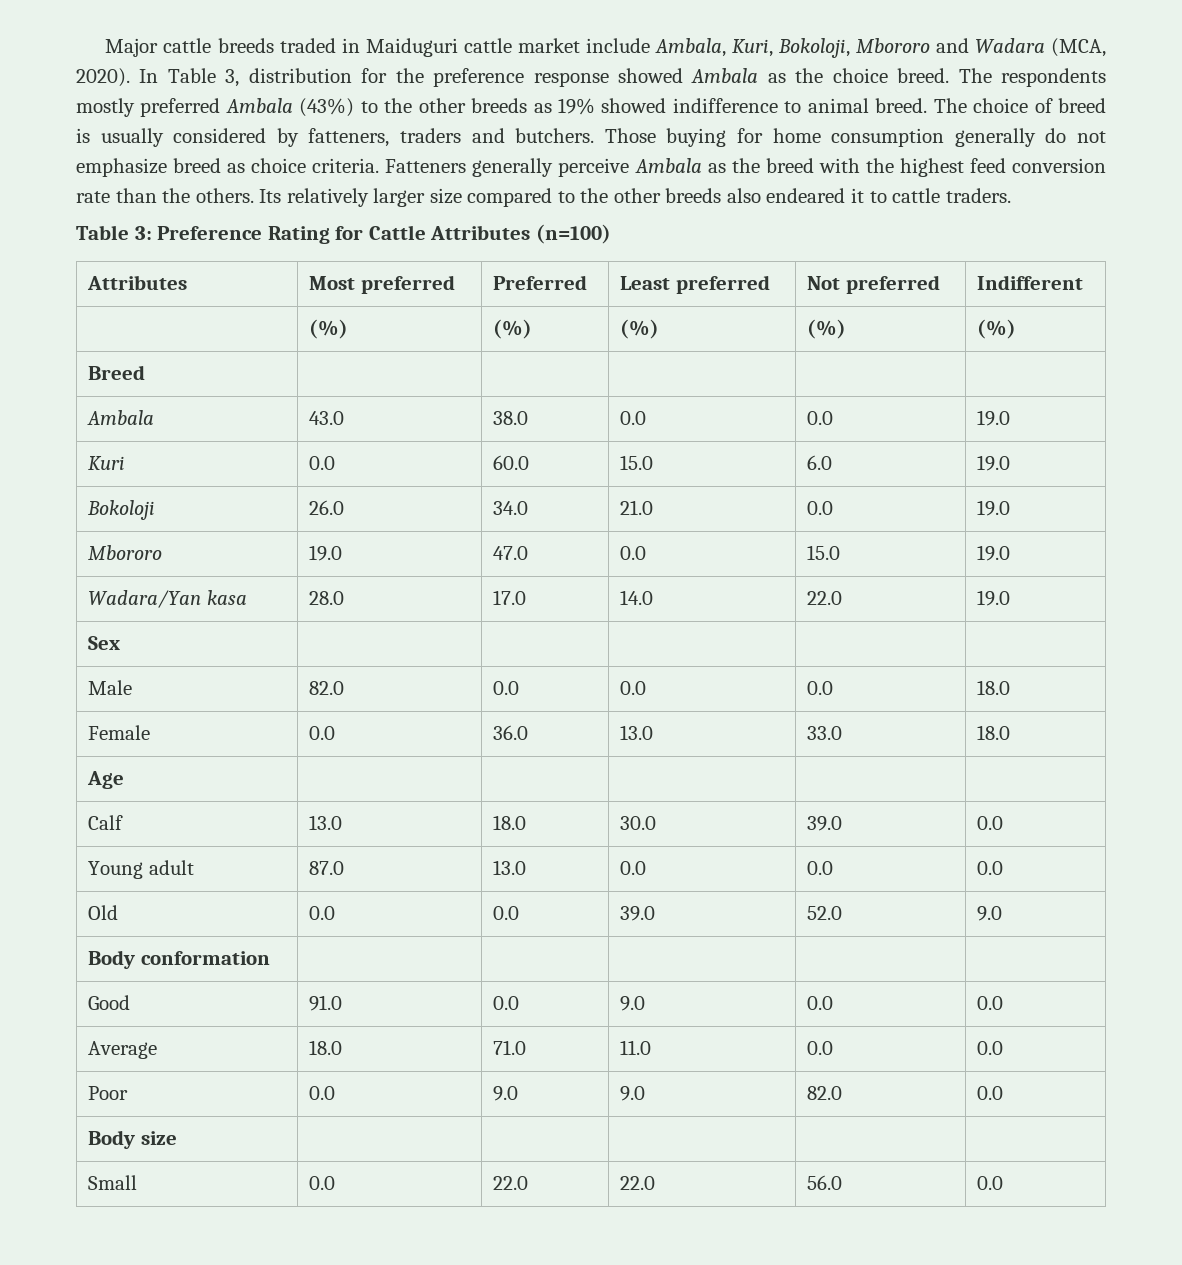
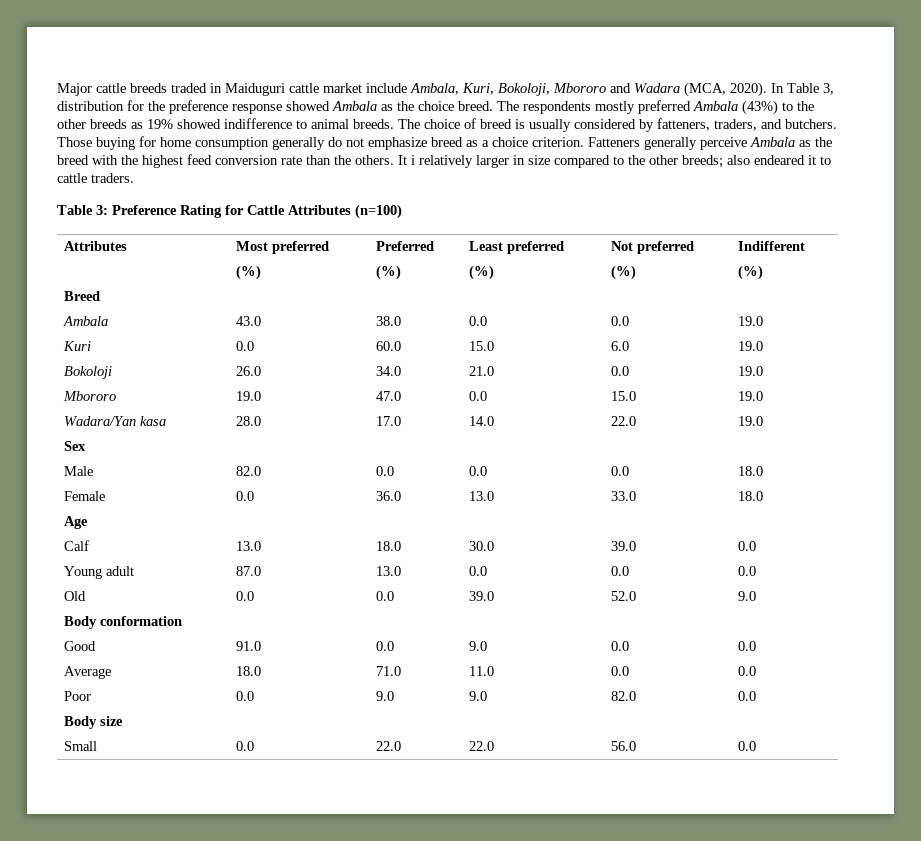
- The respondents mostly preferred Ambala (43%) to the other breeds as 19% showed indifference to animal breed.
+ The respondents mostly preferred Ambala (43%) to the other breeds as 19% showed indifference to animal breeds.
- The choice of breed is usually considered by fatteners, traders and butchers.
+ The choice of breed is usually considered by fatteners, traders, and butchers.
- Those buying for home consumption generally do not emphasize breed as choice criteria.
+ Those buying for home consumption generally do not emphasize breed as a choice criterion.
- Its relatively larger size compared to the other breeds also endeared it to cattle traders.
+ It i relatively larger in size compared to the other breeds; also endeared it to cattle traders.

